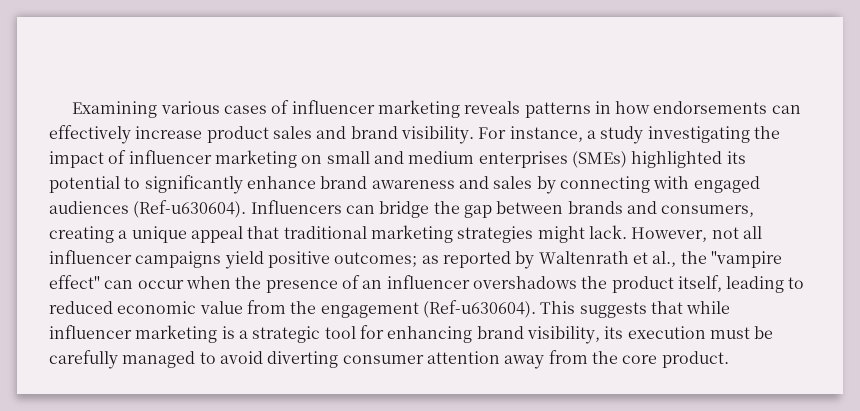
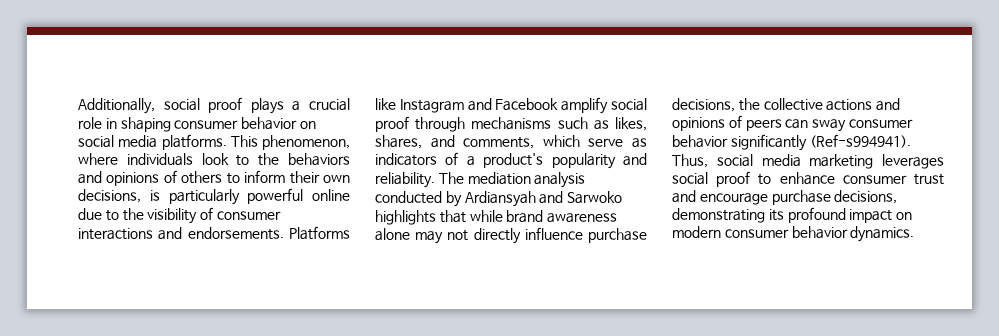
- Examining various cases of influencer marketing reveals patterns in how endorsements can effectively increase product sales and brand visibility. For instance, a study investigating the impact of influencer marketing on small and medium enterprises (SMEs) highlighted its potential to significantly enhance brand awareness and sales by connecting with engaged audiences (Ref-u630604). Influencers can bridge the gap between brands and consumers, creating a unique appeal that traditional marketing strategies might lack. However, not all influencer campaigns yield positive outcomes; as reported by Waltenrath et al., the "vampire effect" can occur when the presence of an influencer overshadows the product itself, leading to reduced economic value from the engagement (Ref-u630604). This suggests that while influencer marketing is a strategic tool for enhancing brand visibility, its execution must be carefully managed to avoid diverting consumer attention away from the core product.
+ Additionally, social proof plays a crucial role in shaping consumer behavior on social media platforms. This phenomenon, where individuals look to the behaviors and opinions of others to inform their own decisions, is particularly powerful online due to the visibility of consumer interactions and endorsements. Platforms like Instagram and Facebook amplify social proof through mechanisms such as likes, shares, and comments, which serve as indicators of a product's popularity and reliability. The mediation analysis conducted by Ardiansyah and Sarwoko highlights that while brand awareness alone may not directly influence purchase decisions, the collective actions and opinions of peers can sway consumer behavior significantly (Ref-s994941). Thus, social media marketing leverages social proof to enhance consumer trust and encourage purchase decisions, demonstrating its profound impact on modern consumer behavior dynamics.

